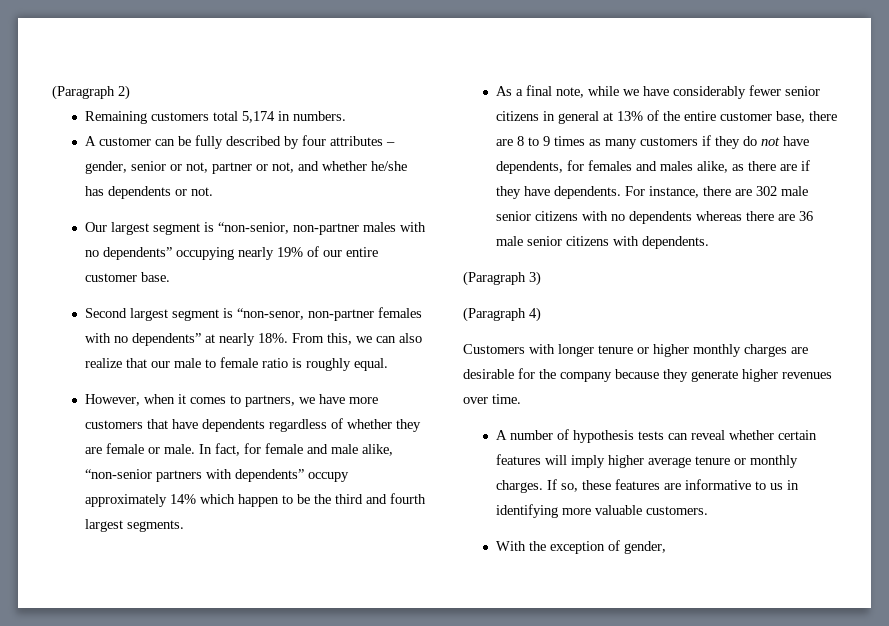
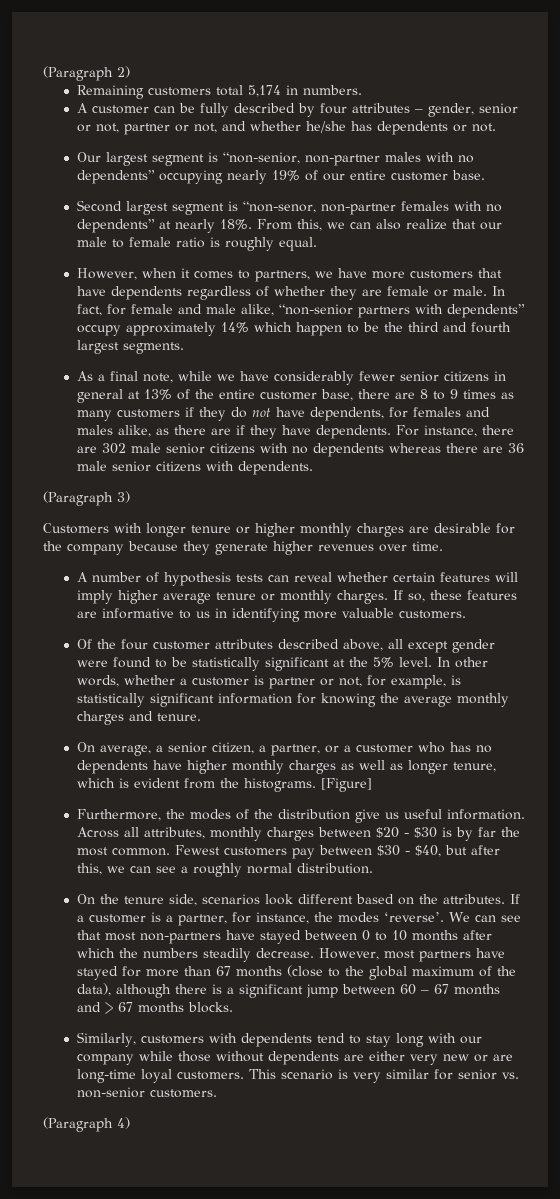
- (Paragraph 4)
- With the exception of gender,
+ Of the four customer attributes described above, all except gender were found to be statistically significant at the 5% level. In other words, whether a customer is partner or not, for example, is statistically significant information for knowing the average monthly charges and tenure.
+ On average, a senior citizen, a partner, or a customer who has no dependents have higher monthly charges as well as longer tenure, which is evident from the histograms. [Figure]
+ Furthermore, the modes of the distribution give us useful information. Across all attributes, monthly charges between $20 - $30 is by far the most common. Fewest customers pay between $30 - $40, but after this, we can see a roughly normal distribution.
+ On the tenure side, scenarios look different based on the attributes. If a customer is a partner, for instance, the modes ‘reverse’. We can see that most non-partners have stayed between 0 to 10 months after which the numbers steadily decrease. However, most partners have stayed for more than 67 months (close to the global maximum of the data), although there is a significant jump between 60 – 67 months and > 67 months blocks.
+ Similarly, customers with dependents tend to stay long with our company while those without dependents are either very new or are long-time loyal customers. This scenario is very similar for senior vs. non-senior customers.
+ (Paragraph 4)

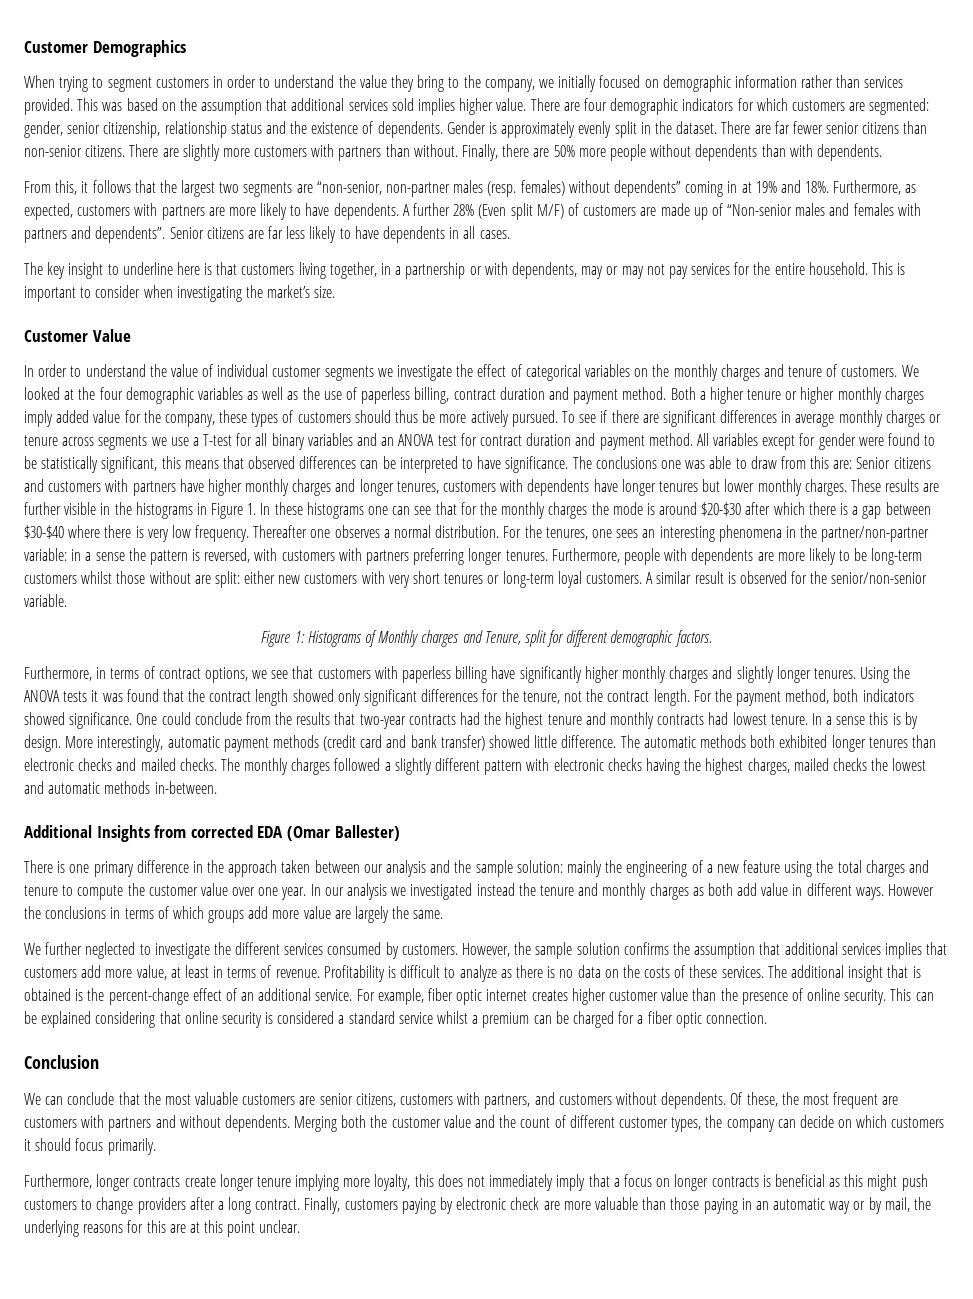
- (Paragraph 2)
- Remaining customers total 5,174 in numbers.
- A customer can be fully described by four attributes – gender, senior or not, partner or not, and whether he/she has dependents or not.
- Our largest segment is “non-senior, non-partner males with no dependents” occupying nearly 19% of our entire customer base.
- Second largest segment is “non-senor, non-partner females with no dependents” at nearly 18%. From this, we can also realize that our male to female ratio is roughly equal.
- However, when it comes to partners, we have more customers that have dependents regardless of whether they are female or male. In fact, for female and male alike, “non-senior partners with dependents” occupy approximately 14% which happen to be the third and fourth largest segments.
- As a final note, while we have considerably fewer senior citizens in general at 13% of the entire customer base, there are 8 to 9 times as many customers if they do not have dependents, for females and males alike, as there are if they have dependents. For instance, there are 302 male senior citizens with no dependents whereas there are 36 male senior citizens with dependents.
- (Paragraph 3)
- Customers with longer tenure or higher monthly charges are desirable for the company because they generate higher revenues over time.
- A number of hypothesis tests can reveal whether certain features will imply higher average tenure or monthly charges. If so, these features are informative to us in identifying more valuable customers.
- Of the four customer attributes described above, all except gender were found to be statistically significant at the 5% level. In other words, whether a customer is partner or not, for example, is statistically significant information for knowing the average monthly charges and tenure.
- On average, a senior citizen, a partner, or a customer who has no dependents have higher monthly charges as well as longer tenure, which is evident from the histograms. [Figure]
- Furthermore, the modes of the distribution give us useful information. Across all attributes, monthly charges between $20 - $30 is by far the most common. Fewest customers pay between $30 - $40, but after this, we can see a roughly normal distribution.
- On the tenure side, scenarios look different based on the attributes. If a customer is a partner, for instance, the modes ‘reverse’. We can see that most non-partners have stayed between 0 to 10 months after which the numbers steadily decrease. However, most partners have stayed for more than 67 months (close to the global maximum of the data), although there is a significant jump between 60 – 67 months and > 67 months blocks.
- Similarly, customers with dependents tend to stay long with our company while those without dependents are either very new or are long-time loyal customers. This scenario is very similar for senior vs. non-senior customers.
- (Paragraph 4)
+ Customer Demographics
+ When trying to segment customers in order to understand the value they bring to the company, we initially focused on demographic information rather than services provided. This was based on the assumption that additional services sold implies higher value. There are four demographic indicators for which customers are segmented: gender, senior citizenship, relationship status and the existence of dependents. Gender is approximately evenly split in the dataset. There are far fewer senior citizens than non-senior citizens. There are slightly more customers with partners than without. Finally, there are 50% more people without dependents than with dependents.
+ From this, it follows that the largest two segments are “non-senior, non-partner males (resp. females) without dependents” coming in at 19% and 18%. Furthermore, as expected, customers with partners are more likely to have dependents. A further 28% (Even split M/F) of customers are made up of “Non-senior males and females with partners and dependents”. Senior citizens are far less likely to have dependents in all cases.
+ The key insight to underline here is that customers living together, in a partnership or with dependents, may or may not pay services for the entire household. This is important to consider when investigating the market’s size.
+ Customer Value
+ In order to understand the value of individual customer segments we investigate the effect of categorical variables on the monthly charges and tenure of customers. We looked at the four demographic variables as well as the use of paperless billing, contract duration and payment method. Both a higher tenure or higher monthly charges imply added value for the company, these types of customers should thus be more actively pursued. To see if there are significant differences in average monthly charges or tenure across segments we use a T-test for all binary variables and an ANOVA test for contract duration and payment method. All variables except for gender were found to be statistically significant, this means that observed differences can be interpreted to have significance. The conclusions one was able to draw from this are: Senior citizens and customers with partners have higher monthly charges and longer tenures, customers with dependents have longer tenures but lower monthly charges. These results are further visible in the histograms in Figure 1. In these histograms one can see that for the monthly charges the mode is around $20-$30 after which there is a gap between $30-$40 where there is very low frequency. Thereafter one observes a normal distribution. For the tenures, one sees an interesting phenomena in the partner/non-partner variable: in a sense the pattern is reversed, with customers with partners preferring longer tenures. Furthermore, people with dependents are more likely to be long-term customers whilst those without are split: either new customers with very short tenures or long-term loyal customers. A similar result is observed for the senior/non-senior variable.
+ Figure 1: Histograms of Monthly charges and Tenure, split for different demographic factors.
+ Furthermore, in terms of contract options, we see that customers with paperless billing have significantly higher monthly charges and slightly longer tenures. Using the ANOVA tests it was found that the contract length showed only significant differences for the tenure, not the contract length. For the payment method, both indicators showed significance. One could conclude from the results that two-year contracts had the highest tenure and monthly contracts had lowest tenure. In a sense this is by design. More interestingly, automatic payment methods (credit card and bank transfer) showed little difference. The automatic methods both exhibited longer tenures than electronic checks and mailed checks. The monthly charges followed a slightly different pattern with electronic checks having the highest charges, mailed checks the lowest and automatic methods in-between.
+ Additional Insights from corrected EDA (Omar Ballester)
+ There is one primary difference in the approach taken between our analysis and the sample solution: mainly the engineering of a new feature using the total charges and tenure to compute the customer value over one year. In our analysis we investigated instead the tenure and monthly charges as both add value in different ways. However the conclusions in terms of which groups add more value are largely the same.
+ We further neglected to investigate the different services consumed by customers. However, the sample solution confirms the assumption that additional services implies that customers add more value, at least in terms of revenue. Profitability is difficult to analyze as there is no data on the costs of these services. The additional insight that is obtained is the percent-change effect of an additional service. For example, fiber optic internet creates higher customer value than the presence of online security. This can be explained considering that online security is considered a standard service whilst a premium can be charged for a fiber optic connection.
+ Conclusion
+ We can conclude that the most valuable customers are senior citizens, customers with partners, and customers without dependents. Of these, the most frequent are customers with partners and without dependents. Merging both the customer value and the count of different customer types, the company can decide on which customers it should focus primarily.
+ Furthermore, longer contracts create longer tenure implying more loyalty, this does not immediately imply that a focus on longer contracts is beneficial as this might push customers to change providers after a long contract. Finally, customers paying by electronic check are more valuable than those paying in an automatic way or by mail, the underlying reasons for this are at this point unclear.

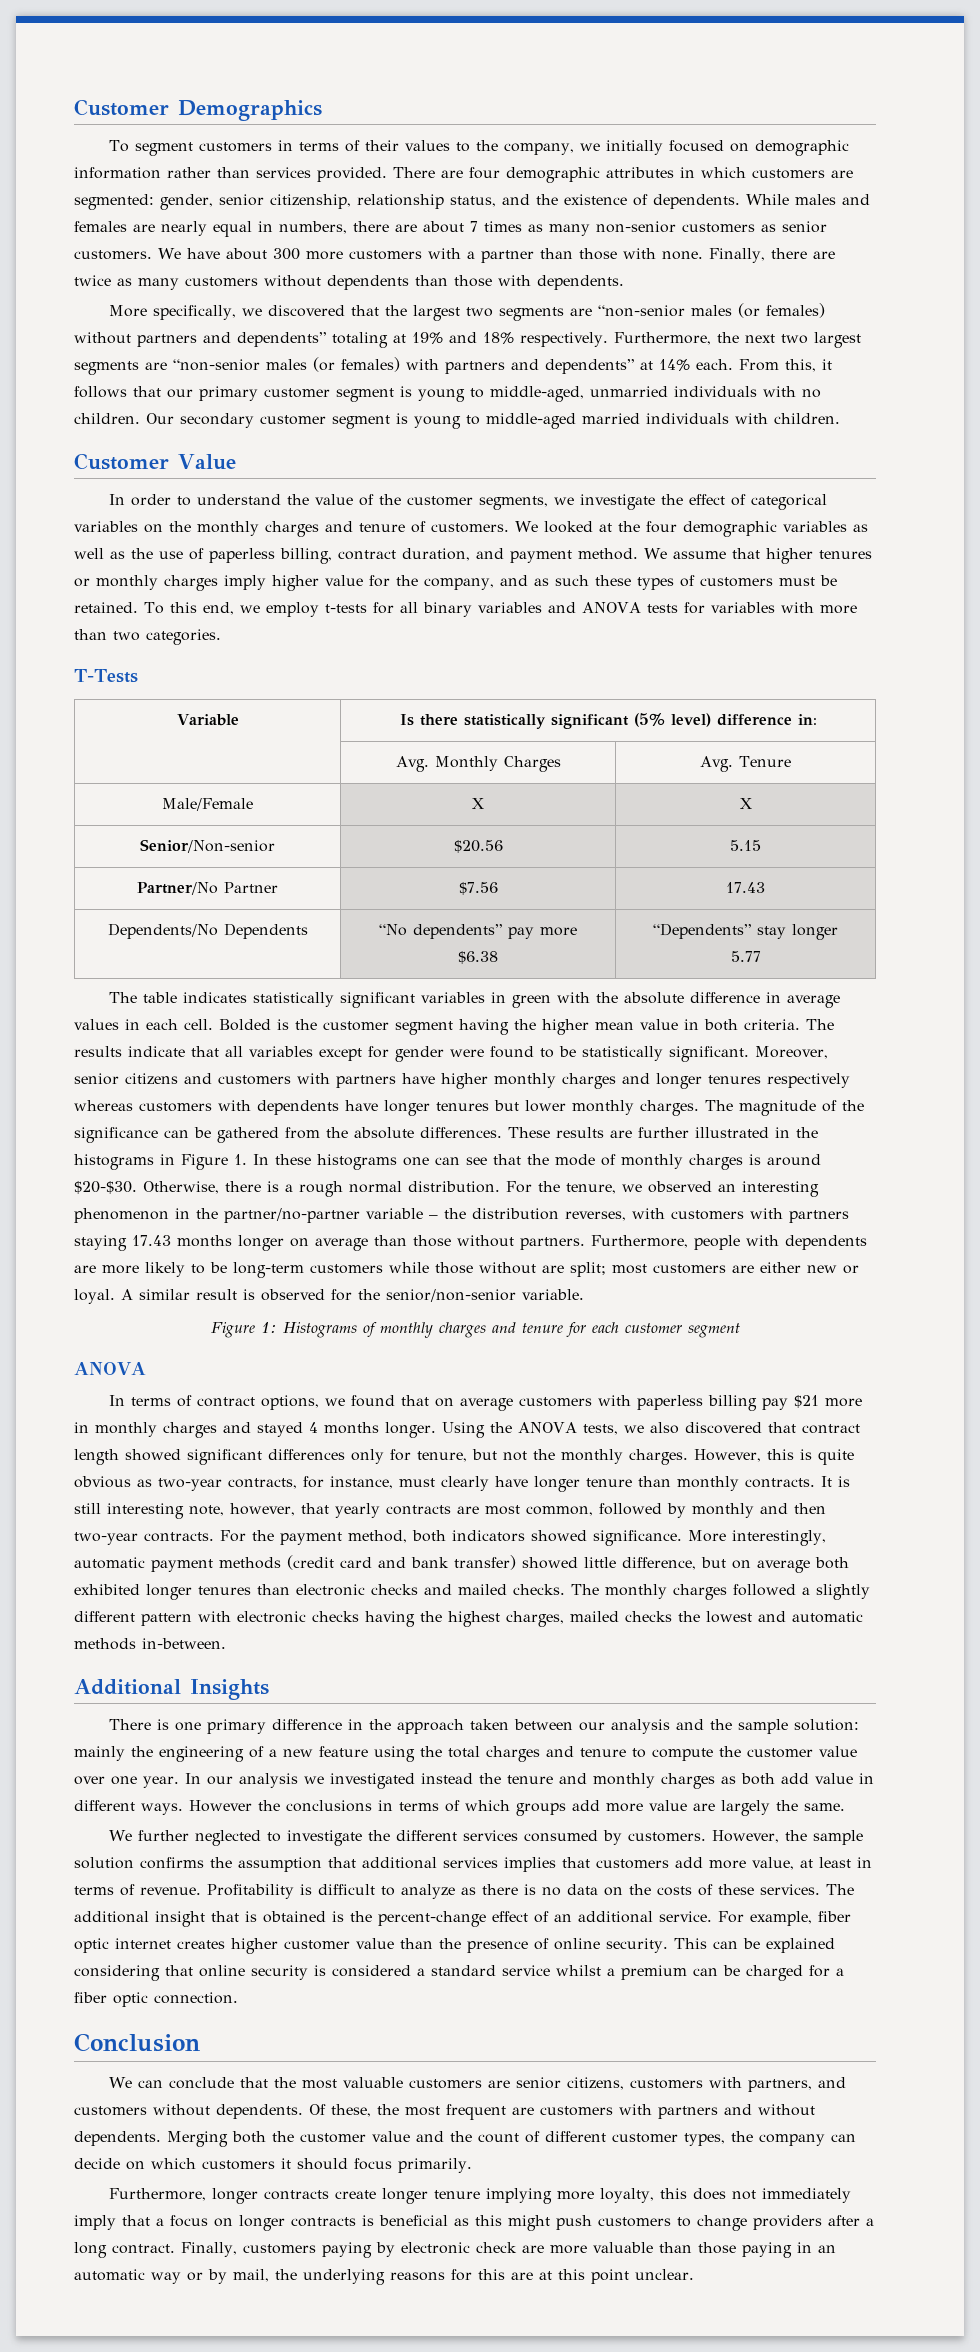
- When trying to segment customers in order to understand the value they bring to the company, we initially focused on demographic information rather than services provided.
+ To segment customers in terms of their values to the company, we initially focused on demographic information rather than services provided.
- This was based on the assumption that additional services sold implies higher value.
- There are four demographic indicators for which customers are segmented: gender, senior citizenship, relationship status and the existence of dependents.
+ There are four demographic attributes in which customers are segmented: gender, senior citizenship, relationship status, and the existence of dependents.
- Gender is approximately evenly split in the dataset. There are far fewer senior citizens than non-senior citizens. There are slightly more customers with partners than without. Finally, there are 50% more people without dependents than with dependents.
+ While males and females are nearly equal in numbers, there are about 7 times as many non-senior customers as senior customers. We have about 300 more customers with a partner than those with none. Finally, there are twice as many customers without dependents than those with dependents.
- From this, it follows that the largest two segments are “non-senior, non-partner males (resp. females) without dependents” coming in at 19% and 18%. Furthermore, as expected, customers with partners are more likely to have dependents. A further 28% (Even split M/F) of customers are made up of “Non-senior males and females with partners and dependents”. Senior citizens are far less likely to have dependents in all cases.
- The key insight to underline here is that customers living together, in a partnership or with dependents, may or may not pay services for the entire household. This is important to consider when investigating the market’s size.
+ More specifically, we discovered that the largest two segments are “non-senior males (or females) without partners and dependents” totaling at 19% and 18% respectively. Furthermore, the next two largest segments are “non-senior males (or females) with partners and dependents” at 14% each. From this, it follows that our primary customer segment is young to middle-aged, unmarried individuals with no children. Our secondary customer segment is young to middle-aged married individuals with children.
- In order to understand the value of individual customer segments we investigate the effect of categorical variables on the monthly charges and tenure of customers.
+ In order to understand the value of the customer segments, we investigate the effect of categorical variables on the monthly charges and tenure of customers.
- We looked at the four demographic variables as well as the use of paperless billing, contract duration and payment method. Both a higher tenure or higher monthly charges imply added value for the company, these types of customers should thus be more actively pursued. To see if there are significant differences in average monthly charges or tenure across segments we use a T-test for all binary variables and an ANOVA test for contract duration and payment method. All variables except for gender were found to be statistically significant, this means that observed differences can be interpreted to have significance. The conclusions one was able to draw from this are: Senior citizens and customers with partners have higher monthly charges and longer tenures, customers with dependents have longer tenures but lower monthly charges.
+ We looked at the four demographic variables as well as the use of paperless billing, contract duration, and payment method. We assume that higher tenures or monthly charges imply higher value for the company, and as such these types of customers must be retained. To this end, we employ t-tests for all binary variables and ANOVA tests for variables with more than two categories.
+ T-Tests
+ Variable | Is there statistically significant (5% level) difference in:
+ | Avg. Monthly Charges | Avg. Tenure
+ Male/Female | X | X
+ Senior/Non-senior | $20.56 | 5.15
+ Partner/No Partner | $7.56 | 17.43
+ Dependents/No Dependents | “No dependents” pay more
+ $6.38 | “Dependents” stay longer
+ 5.77
+ The table indicates statistically significant variables in green with the absolute difference in average values in each cell. Bolded is the customer segment having the higher mean value in both criteria. The results indicate that all variables except for gender were found to be statistically significant. Moreover, senior citizens and customers with partners have higher monthly charges and longer tenures respectively whereas customers with dependents have longer tenures but lower monthly charges.
+ The magnitude of the significance can be gathered from the absolute differences.
- These results are further visible in the histograms in Figure 1. In these histograms one can see that for the monthly charges the mode is around $20-$30 after which there is a gap between $30-$40 where there is very low frequency. Thereafter one observes a normal distribution.
+ These results are further illustrated in the histograms in Figure 1. In these histograms one can see that the mode of monthly charges is around $20-$30. Otherwise, there is a rough normal distribution.
- For the tenures, one sees an interesting phenomena in the partner/non-partner variable: in a sense the pattern is reversed, with customers with partners preferring longer tenures.
+ For the tenure, we observed an interesting phenomenon in the partner/no-partner variable – the distribution reverses, with customers with partners staying 17.43 months longer on average than those without partners.
- Furthermore, people with dependents are more likely to be long-term customers whilst those without are split: either new customers with very short tenures or long-term loyal customers.
+ Furthermore, people with dependents are more likely to be long-term customers while those without are split; most customers are either new or loyal.
- Figure 1: Histograms of Monthly charges and Tenure, split for different demographic factors.
- Furthermore, in terms of contract options, we see that customers with paperless billing have significantly higher monthly charges and slightly longer tenures. Using the ANOVA tests it was found that the contract length showed only significant differences for the tenure, not the contract length.
+ Figure 1: Histograms of monthly charges and tenure for each customer segment
+ ANOVA
+ In terms of contract options, we found that on average customers with paperless billing pay $21 more in monthly charges and stayed 4 months longer. Using the ANOVA tests, we also discovered that contract length showed significant differences only for tenure, but not the monthly charges. However, this is quite obvious as two-year contracts, for instance, must clearly have longer tenure than monthly contracts. It is still interesting note, however, that yearly contracts are most common, followed by monthly and then two-year contracts.
- One could conclude from the results that two-year contracts had the highest tenure and monthly contracts had lowest tenure. In a sense this is by design.
- More interestingly, automatic payment methods (credit card and bank transfer) showed little difference. The automatic methods both exhibited longer tenures than electronic checks and mailed checks.
+ More interestingly, automatic payment methods (credit card and bank transfer) showed little difference, but on average both exhibited longer tenures than electronic checks and mailed checks.
- Additional Insights from corrected EDA (Omar Ballester)
+ Additional Insights

